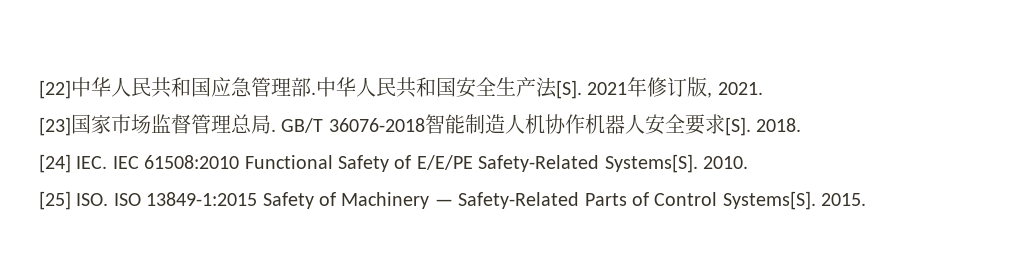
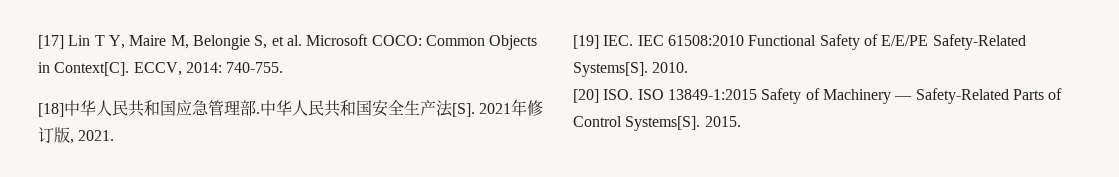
- [22]中华人民共和国应急管理部.
+ [17] Lin T Y, Maire M, Belongie S, et al. Microsoft COCO: Common Objects in Context[C]. ECCV, 2014: 740-755.
+ [18]中华人民共和国应急管理部.
- [23]国家市场监督管理总局. GB/T 36076-2018智能制造人机协作机器人安全要求[S]. 2018.
- [24] IEC. IEC 61508:2010 Functional Safety of E/E/PE Safety-Related Systems[S].
+ [19] IEC. IEC 61508:2010 Functional Safety of E/E/PE Safety-Related Systems[S].
- [25] ISO. ISO 13849-1:2015 Safety of Machinery — Safety-Related Parts of Control Systems[S].
+ [20] ISO. ISO 13849-1:2015 Safety of Machinery — Safety-Related Parts of Control Systems[S].

